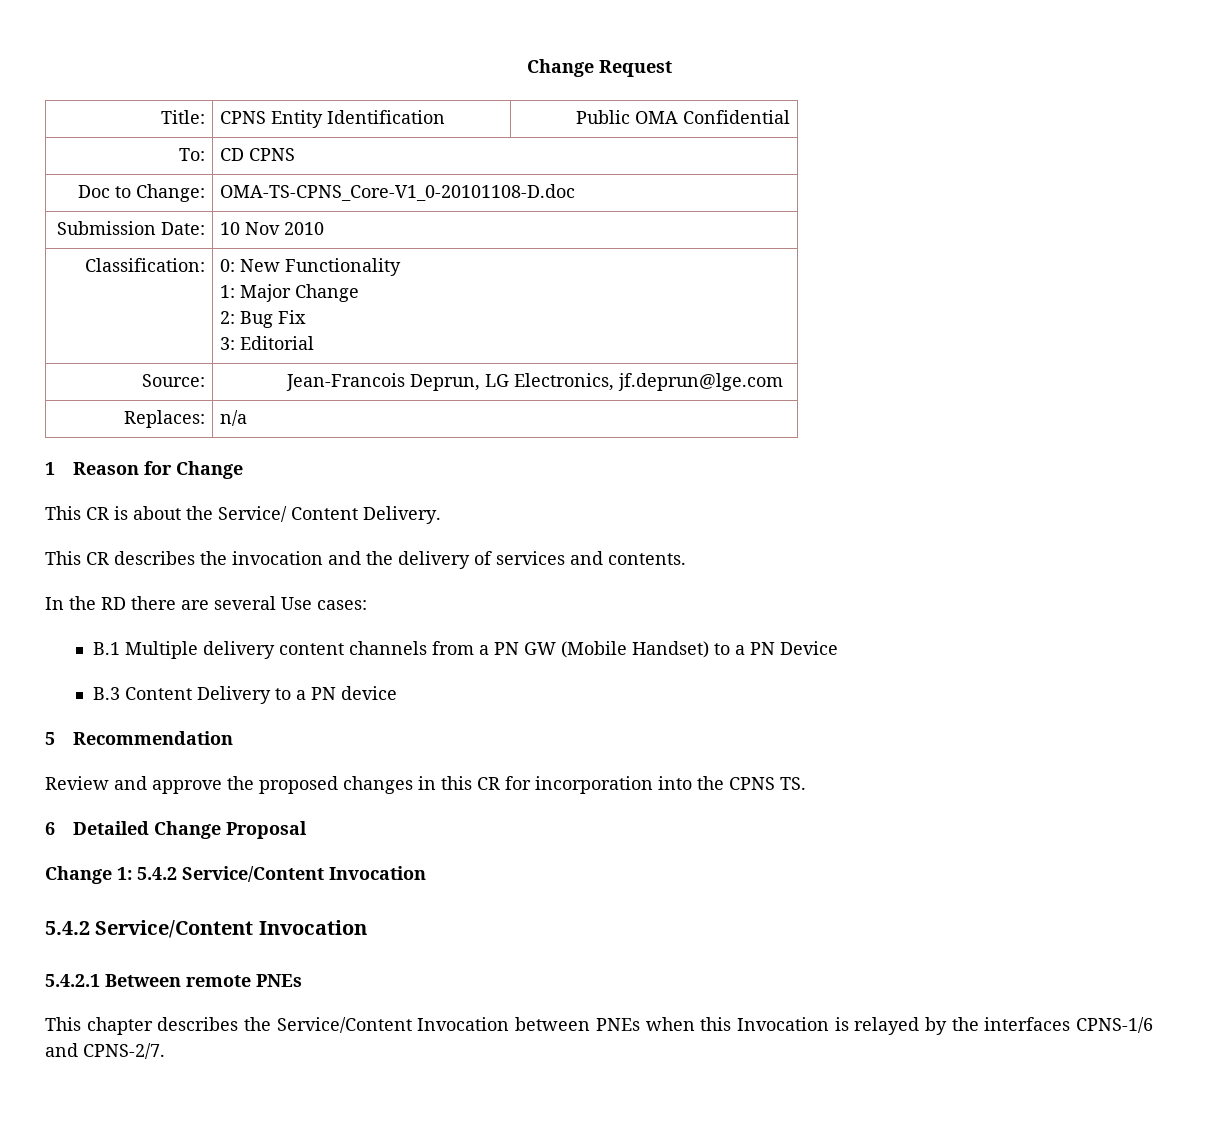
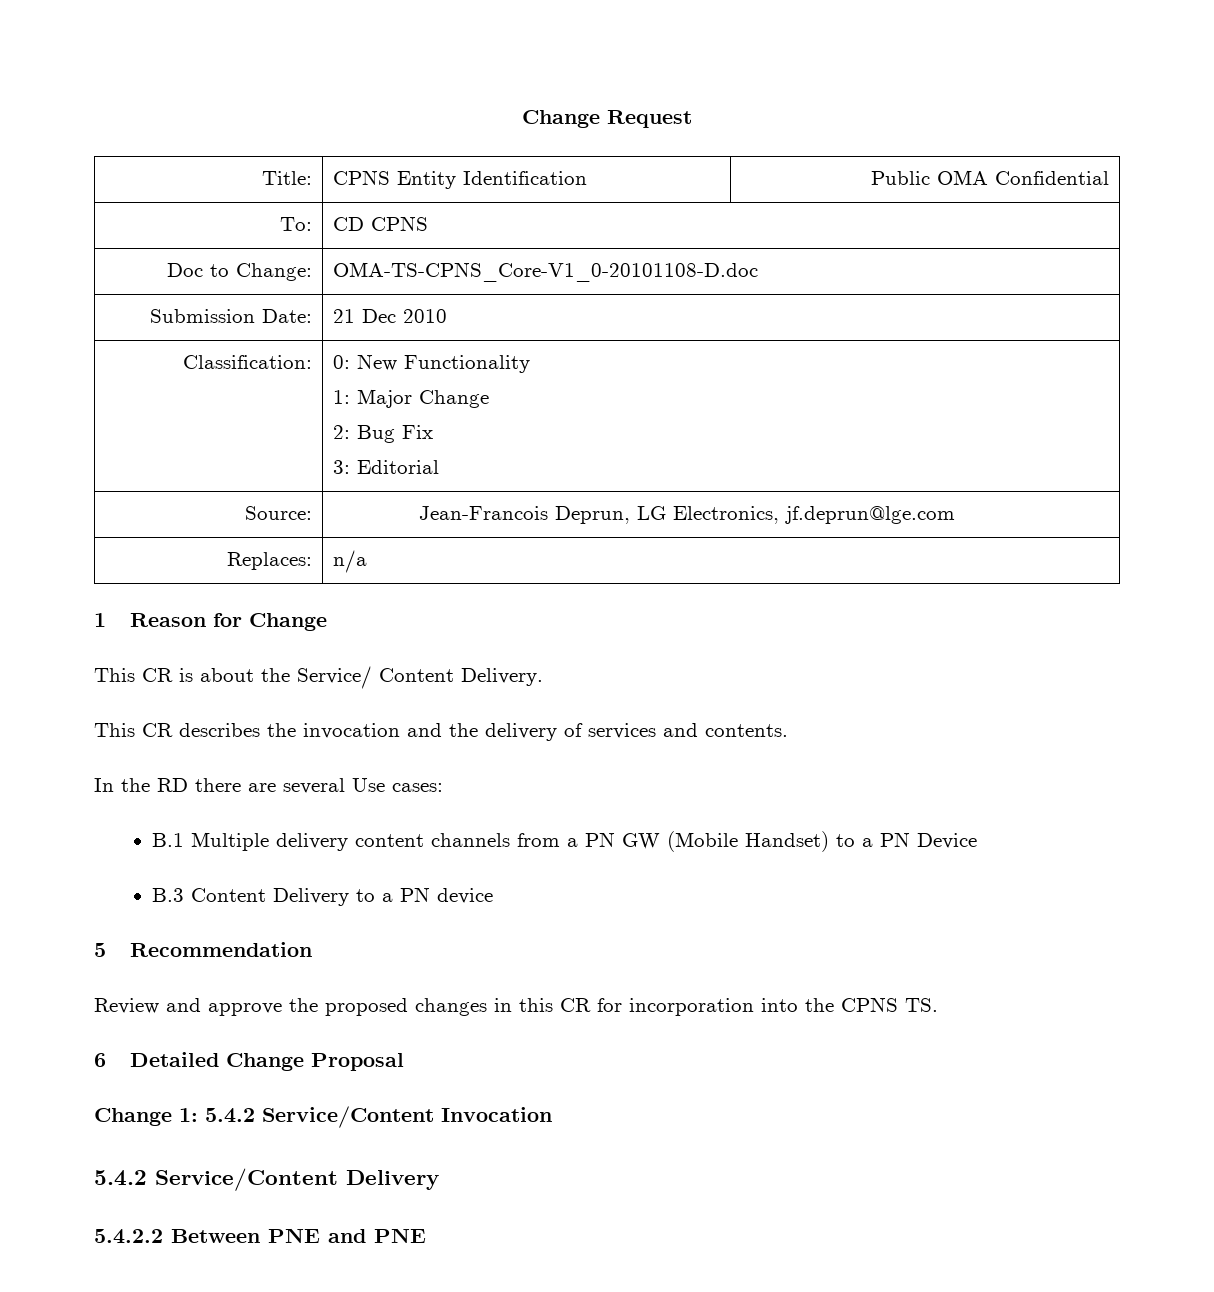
- Submission Date: | 10 Nov 2010
+ Submission Date: | 21 Dec 2010
  Change 1: 5.4.2 Service/Content Invocation
- 5.4.2 Service/Content Invocation
- 5.4.2.1 Between remote PNEs
- This chapter describes the Service/Content Invocation between PNEs when this Invocation is relayed by the interfaces CPNS-1/6 and CPNS-2/7.
+ 5.4.2 Service/Content Delivery
+ 5.4.2.2 Between PNE and PNE

